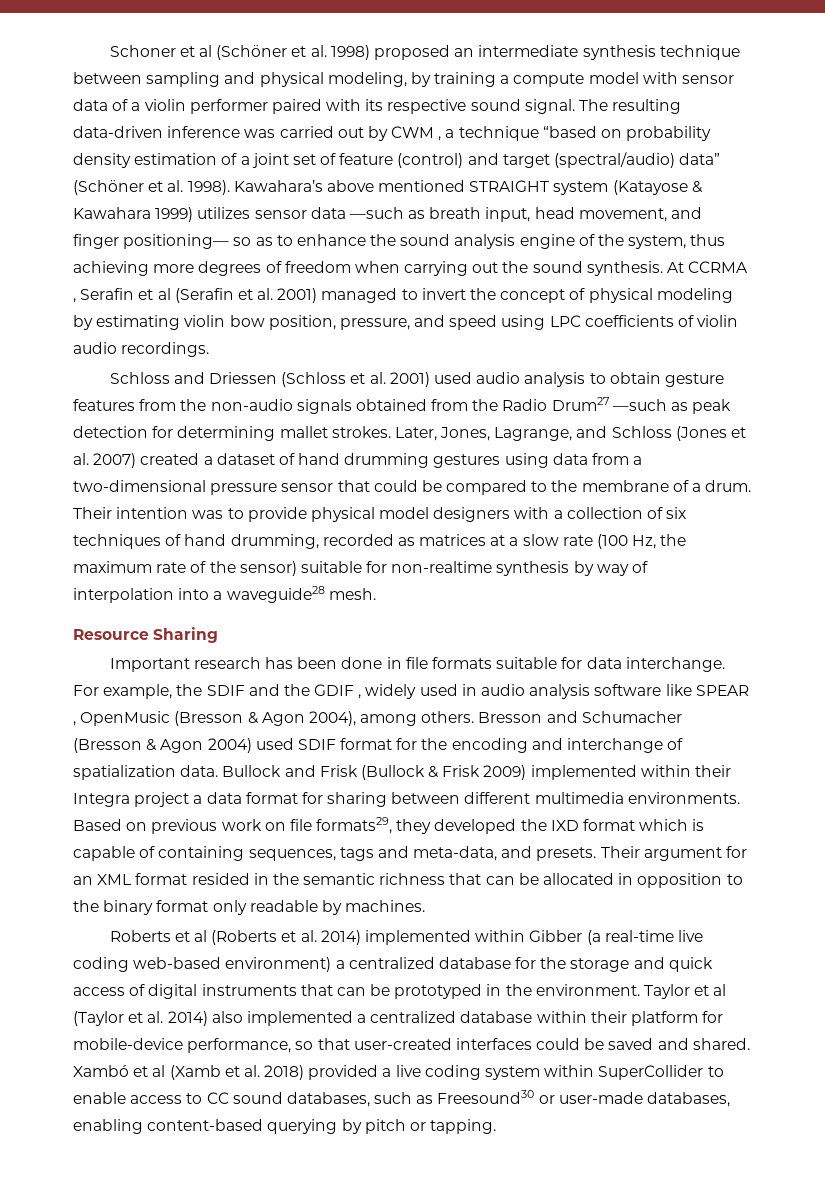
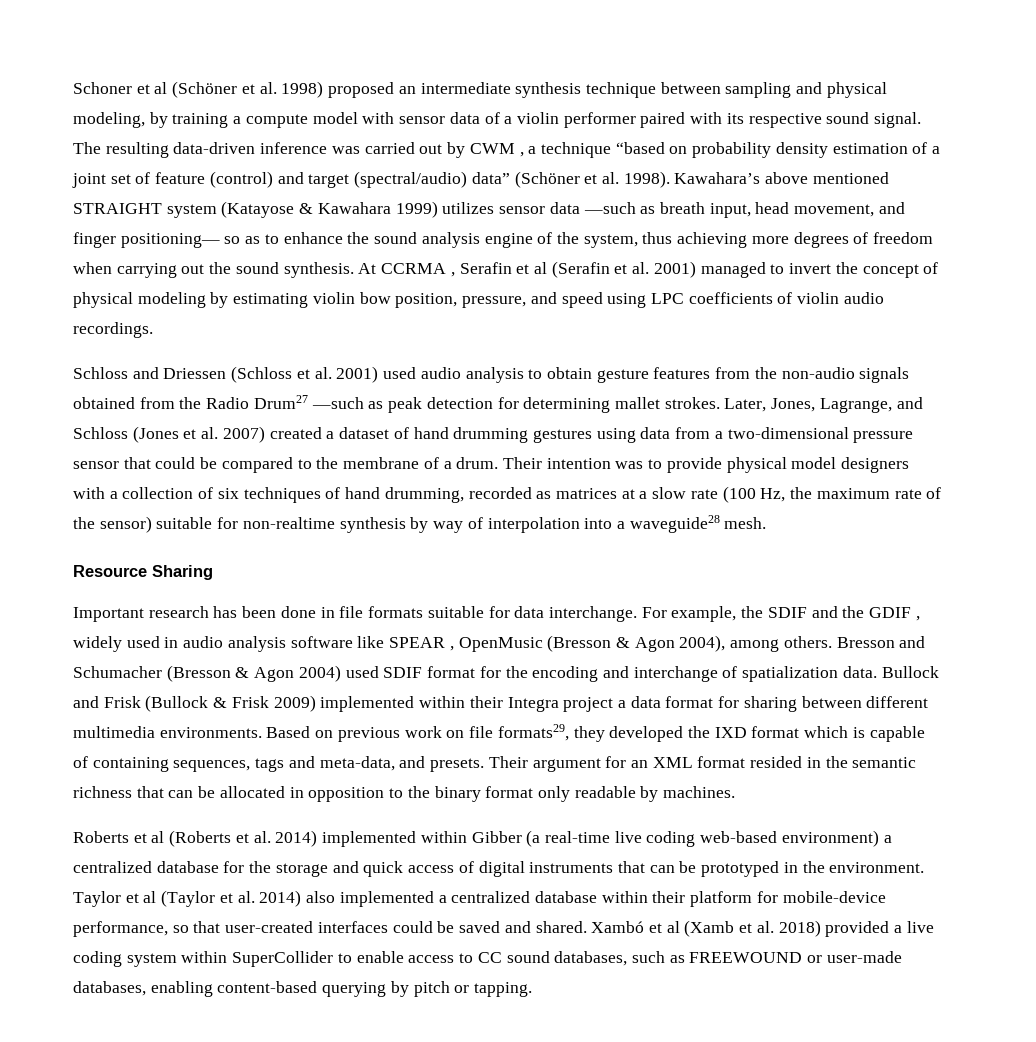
- Xambó et al (Xamb et al. 2018) provided a live coding system within SuperCollider to enable access to CC sound databases, such as Freesound30 or user-made databases, enabling content-based querying by pitch or tapping.
+ Xambó et al (Xamb et al. 2018) provided a live coding system within SuperCollider to enable access to CC sound databases, such as FREEWOUND or user-made databases, enabling content-based querying by pitch or tapping.

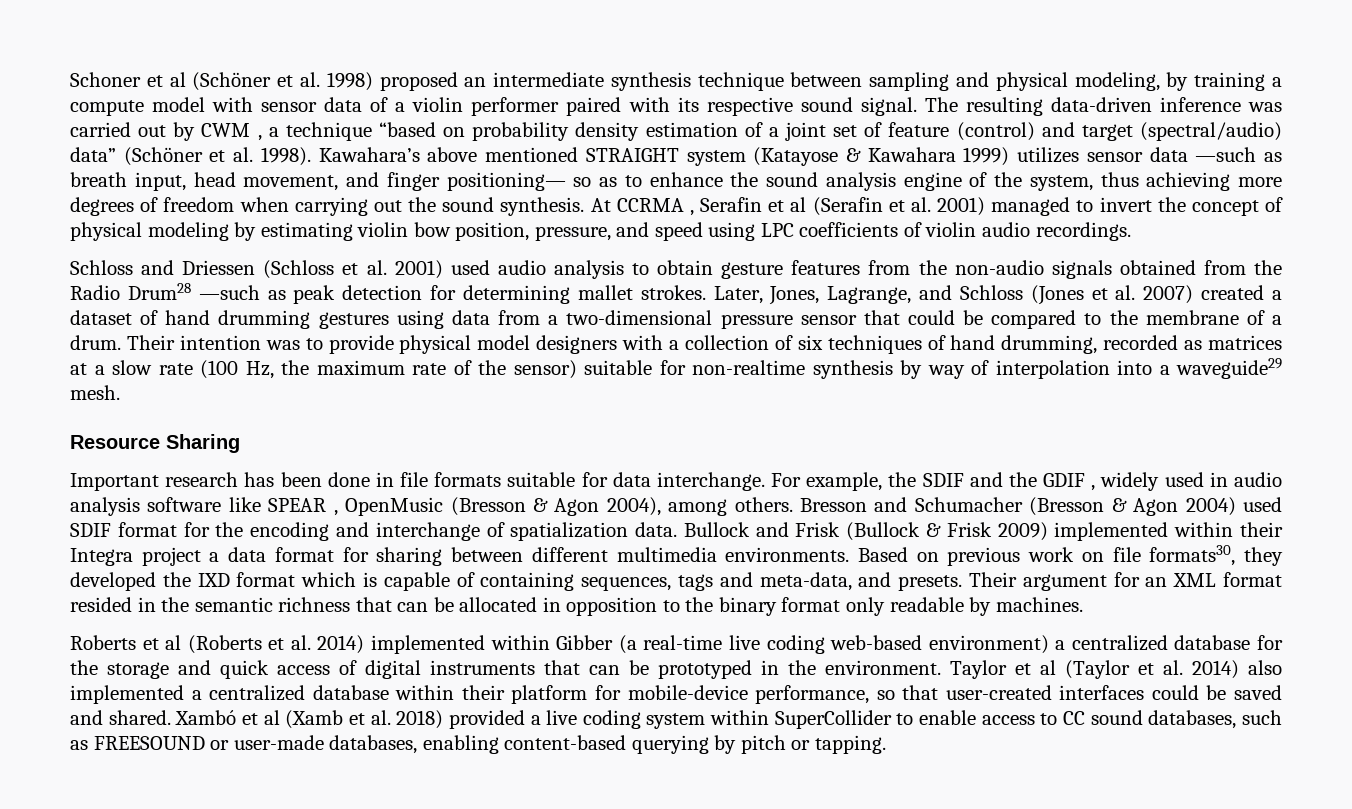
- Schloss and Driessen (Schloss et al. 2001) used audio analysis to obtain gesture features from the non-audio signals obtained from the Radio Drum27 —such as peak detection for determining mallet strokes.
+ Schloss and Driessen (Schloss et al. 2001) used audio analysis to obtain gesture features from the non-audio signals obtained from the Radio Drum28 —such as peak detection for determining mallet strokes.
- Their intention was to provide physical model designers with a collection of six techniques of hand drumming, recorded as matrices at a slow rate (100 Hz, the maximum rate of the sensor) suitable for non-realtime synthesis by way of interpolation into a waveguide28 mesh.
+ Their intention was to provide physical model designers with a collection of six techniques of hand drumming, recorded as matrices at a slow rate (100 Hz, the maximum rate of the sensor) suitable for non-realtime synthesis by way of interpolation into a waveguide29 mesh.
- Based on previous work on file formats29, they developed the IXD format which is capable of containing sequences, tags and meta-data, and presets.
+ Based on previous work on file formats30, they developed the IXD format which is capable of containing sequences, tags and meta-data, and presets.
- Xambó et al (Xamb et al. 2018) provided a live coding system within SuperCollider to enable access to CC sound databases, such as FREEWOUND or user-made databases, enabling content-based querying by pitch or tapping.
+ Xambó et al (Xamb et al. 2018) provided a live coding system within SuperCollider to enable access to CC sound databases, such as FREESOUND or user-made databases, enabling content-based querying by pitch or tapping.

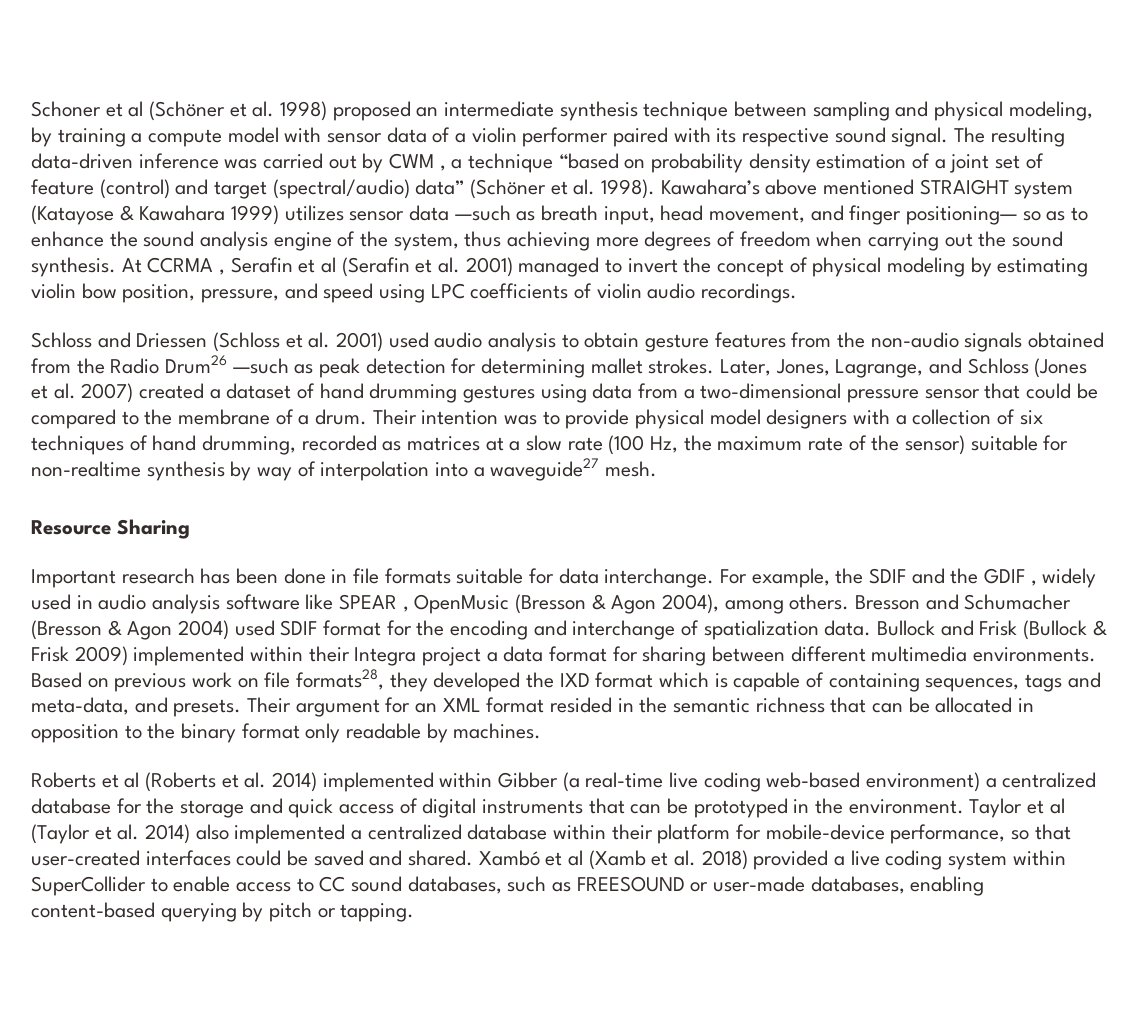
- Schloss and Driessen (Schloss et al. 2001) used audio analysis to obtain gesture features from the non-audio signals obtained from the Radio Drum28 —such as peak detection for determining mallet strokes.
+ Schloss and Driessen (Schloss et al. 2001) used audio analysis to obtain gesture features from the non-audio signals obtained from the Radio Drum26 —such as peak detection for determining mallet strokes.
- Their intention was to provide physical model designers with a collection of six techniques of hand drumming, recorded as matrices at a slow rate (100 Hz, the maximum rate of the sensor) suitable for non-realtime synthesis by way of interpolation into a waveguide29 mesh.
+ Their intention was to provide physical model designers with a collection of six techniques of hand drumming, recorded as matrices at a slow rate (100 Hz, the maximum rate of the sensor) suitable for non-realtime synthesis by way of interpolation into a waveguide27 mesh.
- Based on previous work on file formats30, they developed the IXD format which is capable of containing sequences, tags and meta-data, and presets.
+ Based on previous work on file formats28, they developed the IXD format which is capable of containing sequences, tags and meta-data, and presets.

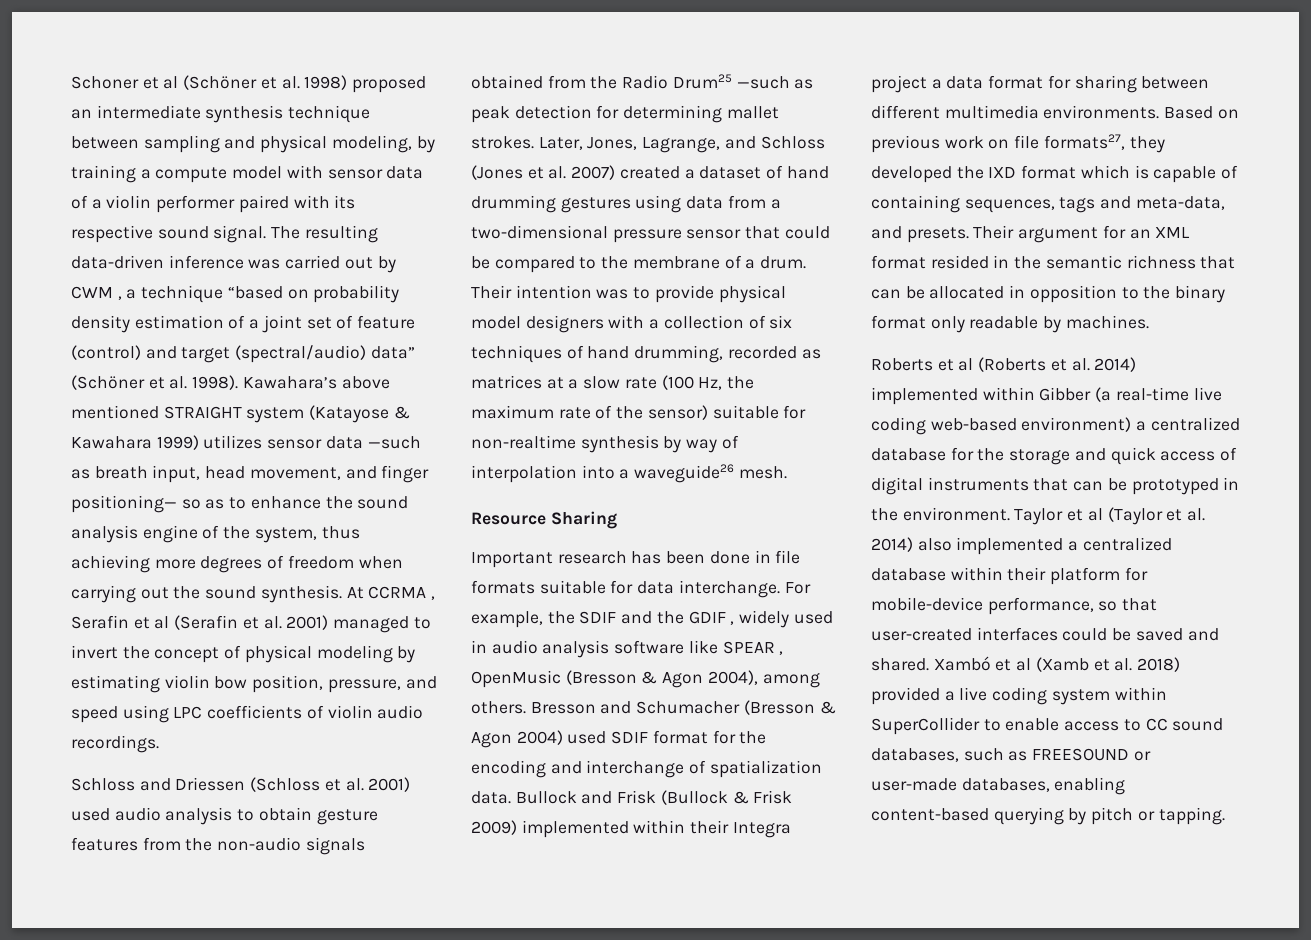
- Schloss and Driessen (Schloss et al. 2001) used audio analysis to obtain gesture features from the non-audio signals obtained from the Radio Drum26 —such as peak detection for determining mallet strokes.
+ Schloss and Driessen (Schloss et al. 2001) used audio analysis to obtain gesture features from the non-audio signals obtained from the Radio Drum25 —such as peak detection for determining mallet strokes.
- Their intention was to provide physical model designers with a collection of six techniques of hand drumming, recorded as matrices at a slow rate (100 Hz, the maximum rate of the sensor) suitable for non-realtime synthesis by way of interpolation into a waveguide27 mesh.
+ Their intention was to provide physical model designers with a collection of six techniques of hand drumming, recorded as matrices at a slow rate (100 Hz, the maximum rate of the sensor) suitable for non-realtime synthesis by way of interpolation into a waveguide26 mesh.
- Based on previous work on file formats28, they developed the IXD format which is capable of containing sequences, tags and meta-data, and presets.
+ Based on previous work on file formats27, they developed the IXD format which is capable of containing sequences, tags and meta-data, and presets.

